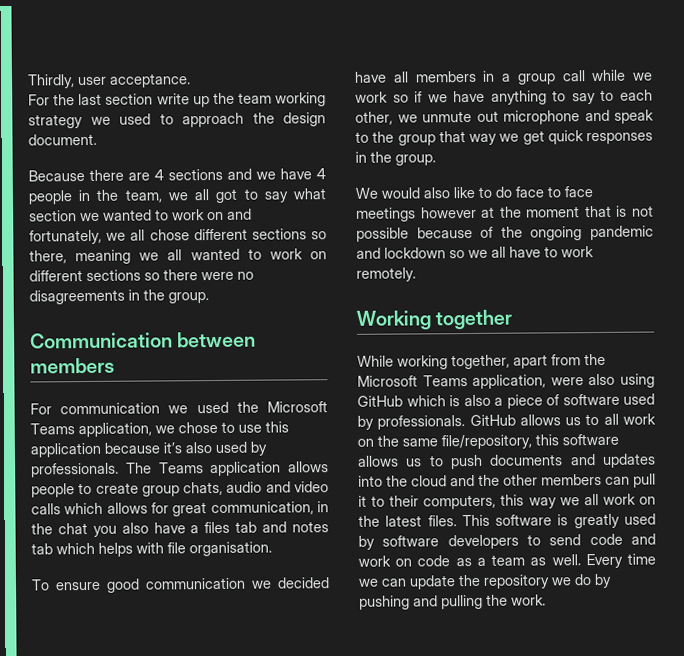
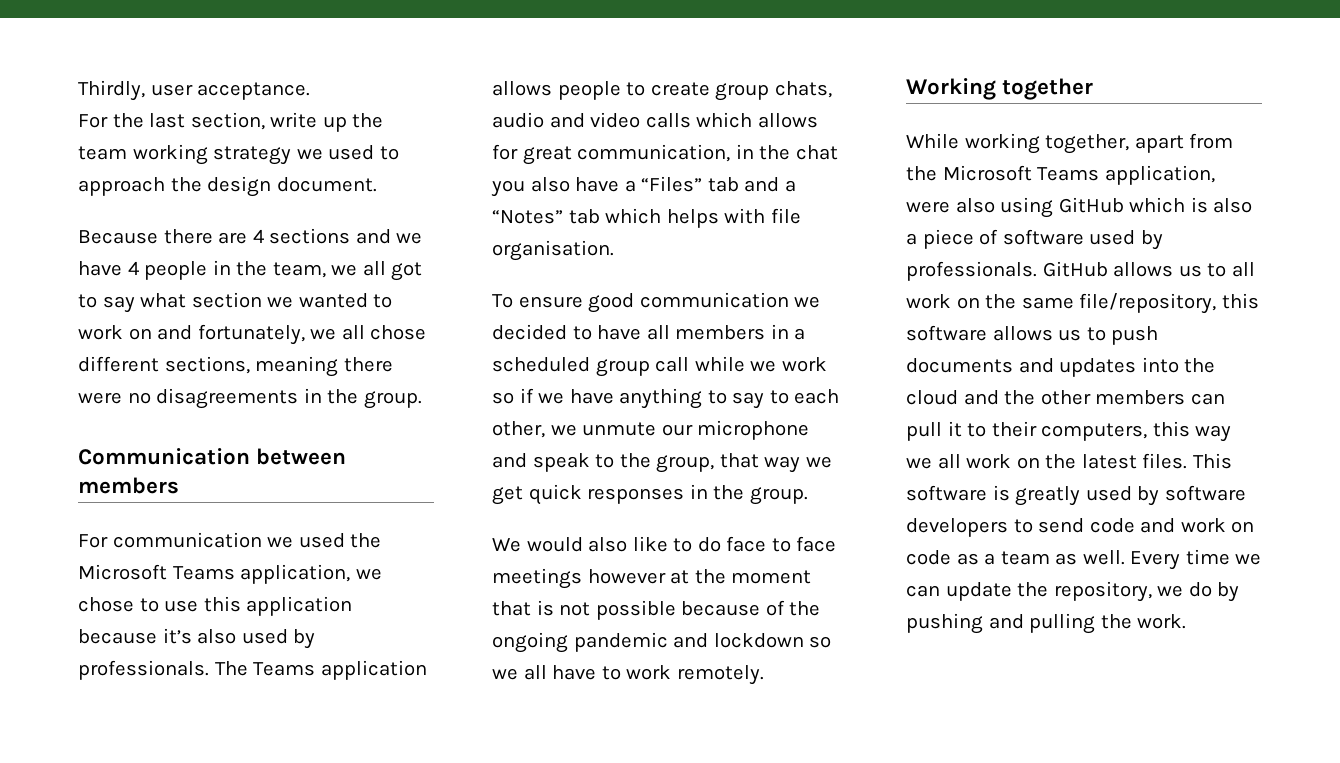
- For the last section write up the team working strategy we used to approach the design document.
+ For the last section, write up the team working strategy we used to approach the design document.
- Because there are 4 sections and we have 4 people in the team, we all got to say what section we wanted to work on and fortunately, we all chose different sections so there, meaning we all wanted to work on different sections so there were no disagreements in the group.
+ Because there are 4 sections and we have 4 people in the team, we all got to say what section we wanted to work on and fortunately, we all chose different sections, meaning there were no disagreements in the group.
- The Teams application allows people to create group chats, audio and video calls which allows for great communication, in the chat you also have a files tab and notes tab which helps with file organisation.
+ The Teams application allows people to create group chats, audio and video calls which allows for great communication, in the chat you also have a “Files” tab and a “Notes” tab which helps with file organisation.
- To ensure good communication we decided have all members in a group call while we work so if we have anything to say to each other, we unmute out microphone and speak to the group that way we get quick responses in the group.
+ To ensure good communication we decided to have all members in a scheduled group call while we work so if we have anything to say to each other, we unmute our microphone and speak to the group, that way we get quick responses in the group.
- Every time we can update the repository we do by pushing and pulling the work.
+ Every time we can update the repository, we do by pushing and pulling the work.

